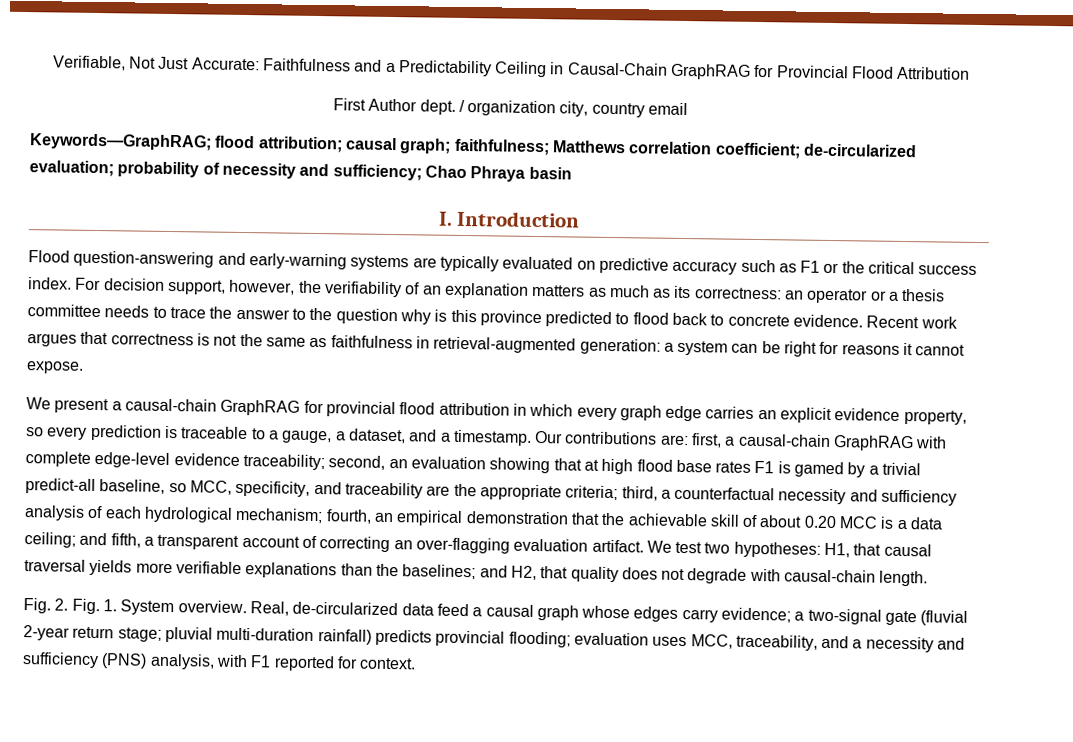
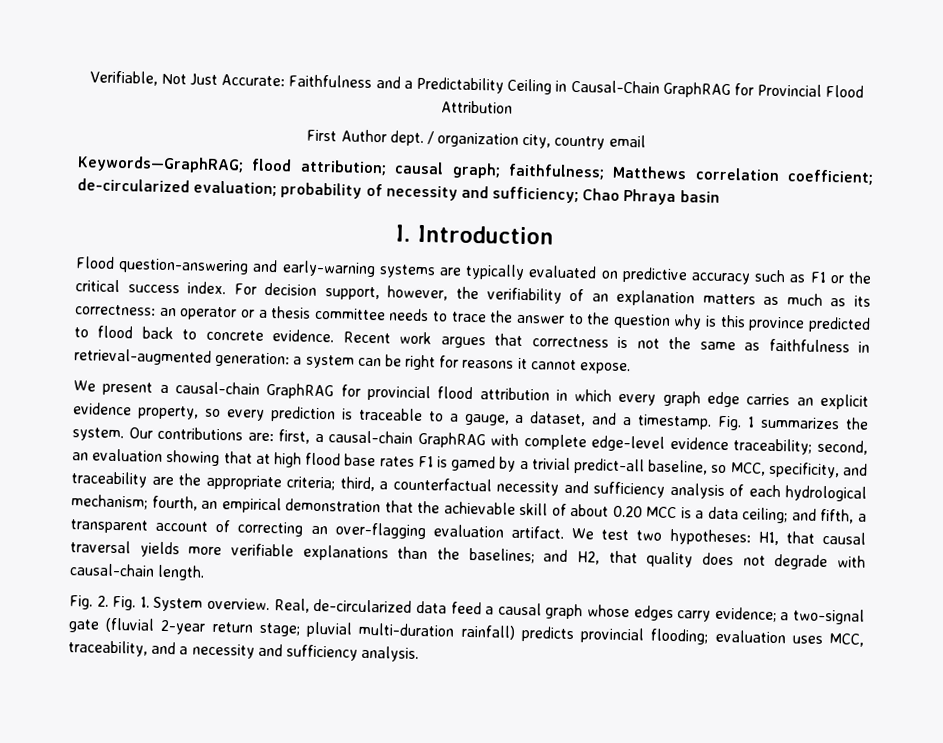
+ Fig. 1 summarizes the system.
- Real, de-circularized data feed a causal graph whose edges carry evidence; a two-signal gate (fluvial 2-year return stage; pluvial multi-duration rainfall) predicts provincial flooding; evaluation uses MCC, traceability, and a necessity and sufficiency (PNS) analysis, with F1 reported for context.
+ Real, de-circularized data feed a causal graph whose edges carry evidence; a two-signal gate (fluvial 2-year return stage; pluvial multi-duration rainfall) predicts provincial flooding; evaluation uses MCC, traceability, and a necessity and sufficiency analysis.

